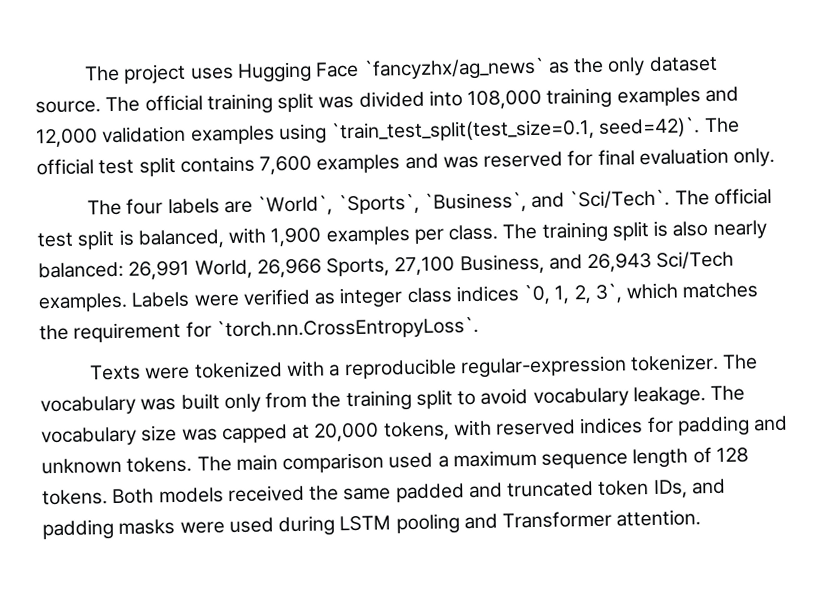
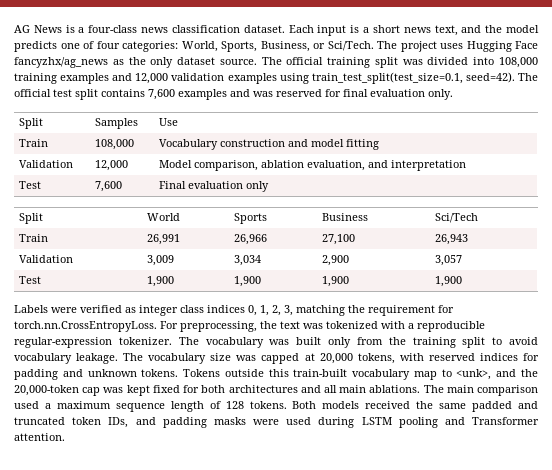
+ AG News is a four-class news classification dataset. Each input is a short news text, and the model predicts one of four categories: World, Sports, Business, or Sci/Tech.
- The project uses Hugging Face `fancyzhx/ag_news` as the only dataset source.
+ The project uses Hugging Face fancyzhx/ag_news as the only dataset source.
- The official training split was divided into 108,000 training examples and 12,000 validation examples using `train_test_split(test_size=0.1, seed=42)`.
+ The official training split was divided into 108,000 training examples and 12,000 validation examples using train_test_split(test_size=0.1, seed=42).
- The four labels are `World`, `Sports`, `Business`, and `Sci/Tech`. The official test split is balanced, with 1,900 examples per class. The training split is also nearly balanced: 26,991 World, 26,966 Sports, 27,100 Business, and 26,943 Sci/Tech examples. Labels were verified as integer class indices `0, 1, 2, 3`, which matches the requirement for `torch.nn.CrossEntropyLoss`.
- Texts were tokenized with a reproducible regular-expression tokenizer.
+ Split | Samples | Use
+ Train | 108,000 | Vocabulary construction and model fitting
+ Validation | 12,000 | Model comparison, ablation evaluation, and interpretation
+ Test | 7,600 | Final evaluation only
+ Split | World | Sports | Business | Sci/Tech
+ Train | 26,991 | 26,966 | 27,100 | 26,943
+ Validation | 3,009 | 3,034 | 2,900 | 3,057
+ Test | 1,900 | 1,900 | 1,900 | 1,900
+ Labels were verified as integer class indices 0, 1, 2, 3, matching the requirement for torch.nn.CrossEntropyLoss. For preprocessing, the text was tokenized with a reproducible regular-expression tokenizer.
+ Tokens outside this train-built vocabulary map to <unk>, and the 20,000-token cap was kept fixed for both architectures and all main ablations.

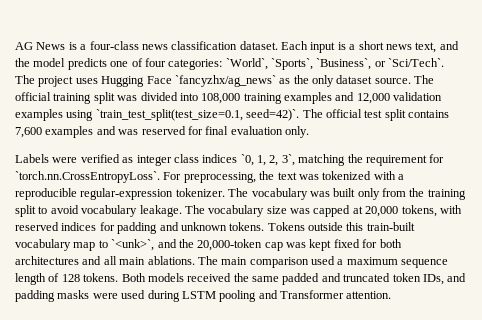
- Each input is a short news text, and the model predicts one of four categories: World, Sports, Business, or Sci/Tech.
+ Each input is a short news text, and the model predicts one of four categories: `World`, `Sports`, `Business`, or `Sci/Tech`.
- The project uses Hugging Face fancyzhx/ag_news as the only dataset source.
+ The project uses Hugging Face `fancyzhx/ag_news` as the only dataset source.
- The official training split was divided into 108,000 training examples and 12,000 validation examples using train_test_split(test_size=0.1, seed=42).
+ The official training split was divided into 108,000 training examples and 12,000 validation examples using `train_test_split(test_size=0.1, seed=42)`.
- Split | Samples | Use
- Train | 108,000 | Vocabulary construction and model fitting
- Validation | 12,000 | Model comparison, ablation evaluation, and interpretation
- Test | 7,600 | Final evaluation only
- Split | World | Sports | Business | Sci/Tech
- Train | 26,991 | 26,966 | 27,100 | 26,943
- Validation | 3,009 | 3,034 | 2,900 | 3,057
- Test | 1,900 | 1,900 | 1,900 | 1,900
- Labels were verified as integer class indices 0, 1, 2, 3, matching the requirement for torch.nn.CrossEntropyLoss. For preprocessing, the text was tokenized with a reproducible regular-expression tokenizer.
+ Labels were verified as integer class indices `0, 1, 2, 3`, matching the requirement for `torch.nn.CrossEntropyLoss`. For preprocessing, the text was tokenized with a reproducible regular-expression tokenizer.
- Tokens outside this train-built vocabulary map to <unk>, and the 20,000-token cap was kept fixed for both architectures and all main ablations.
+ Tokens outside this train-built vocabulary map to `<unk>`, and the 20,000-token cap was kept fixed for both architectures and all main ablations.

